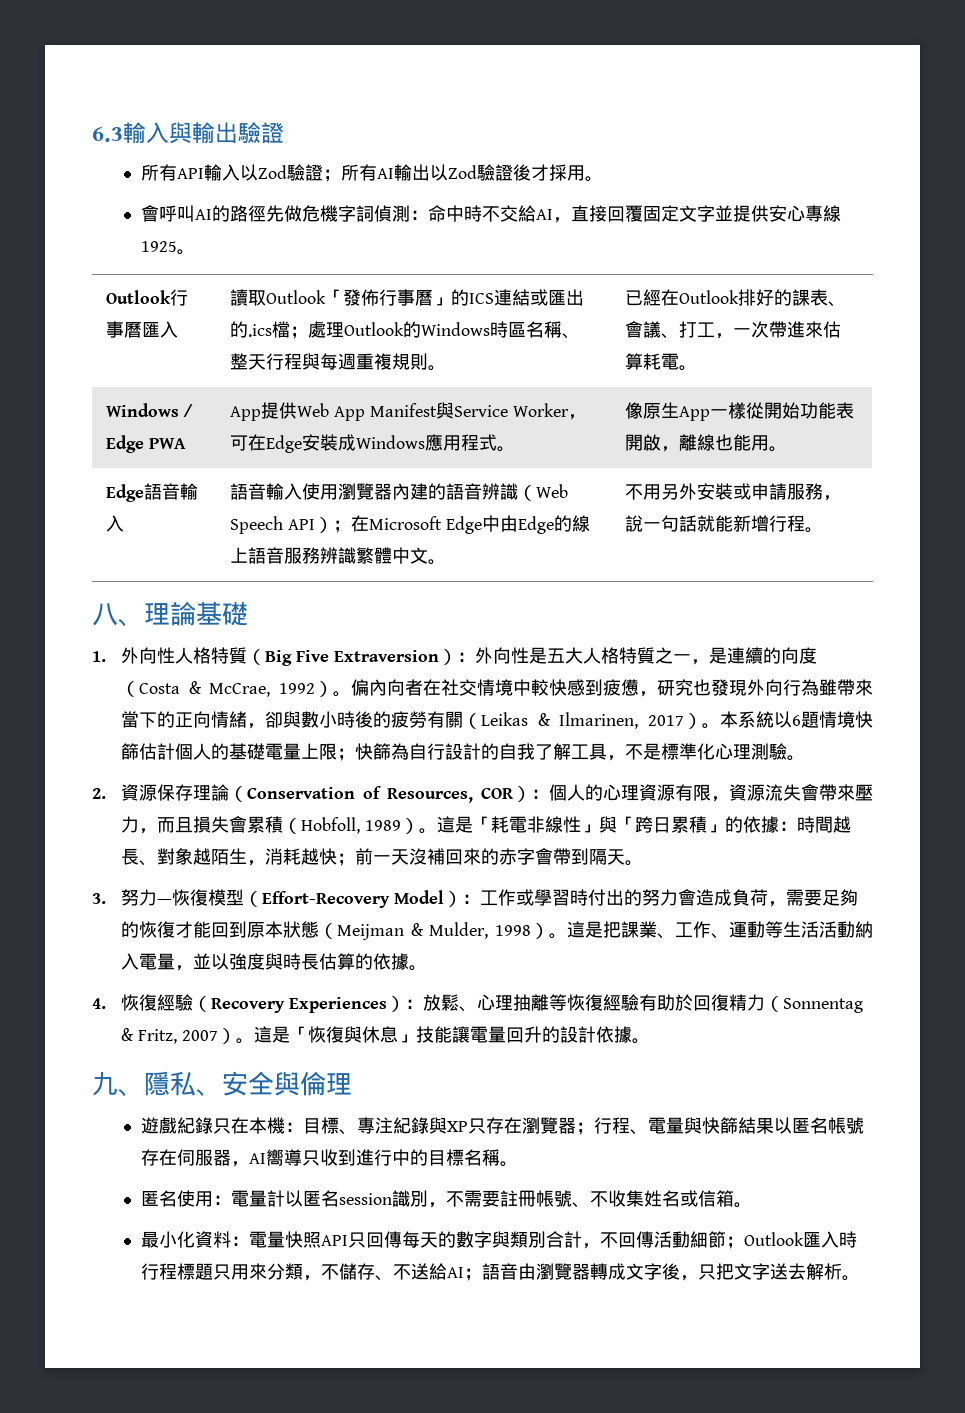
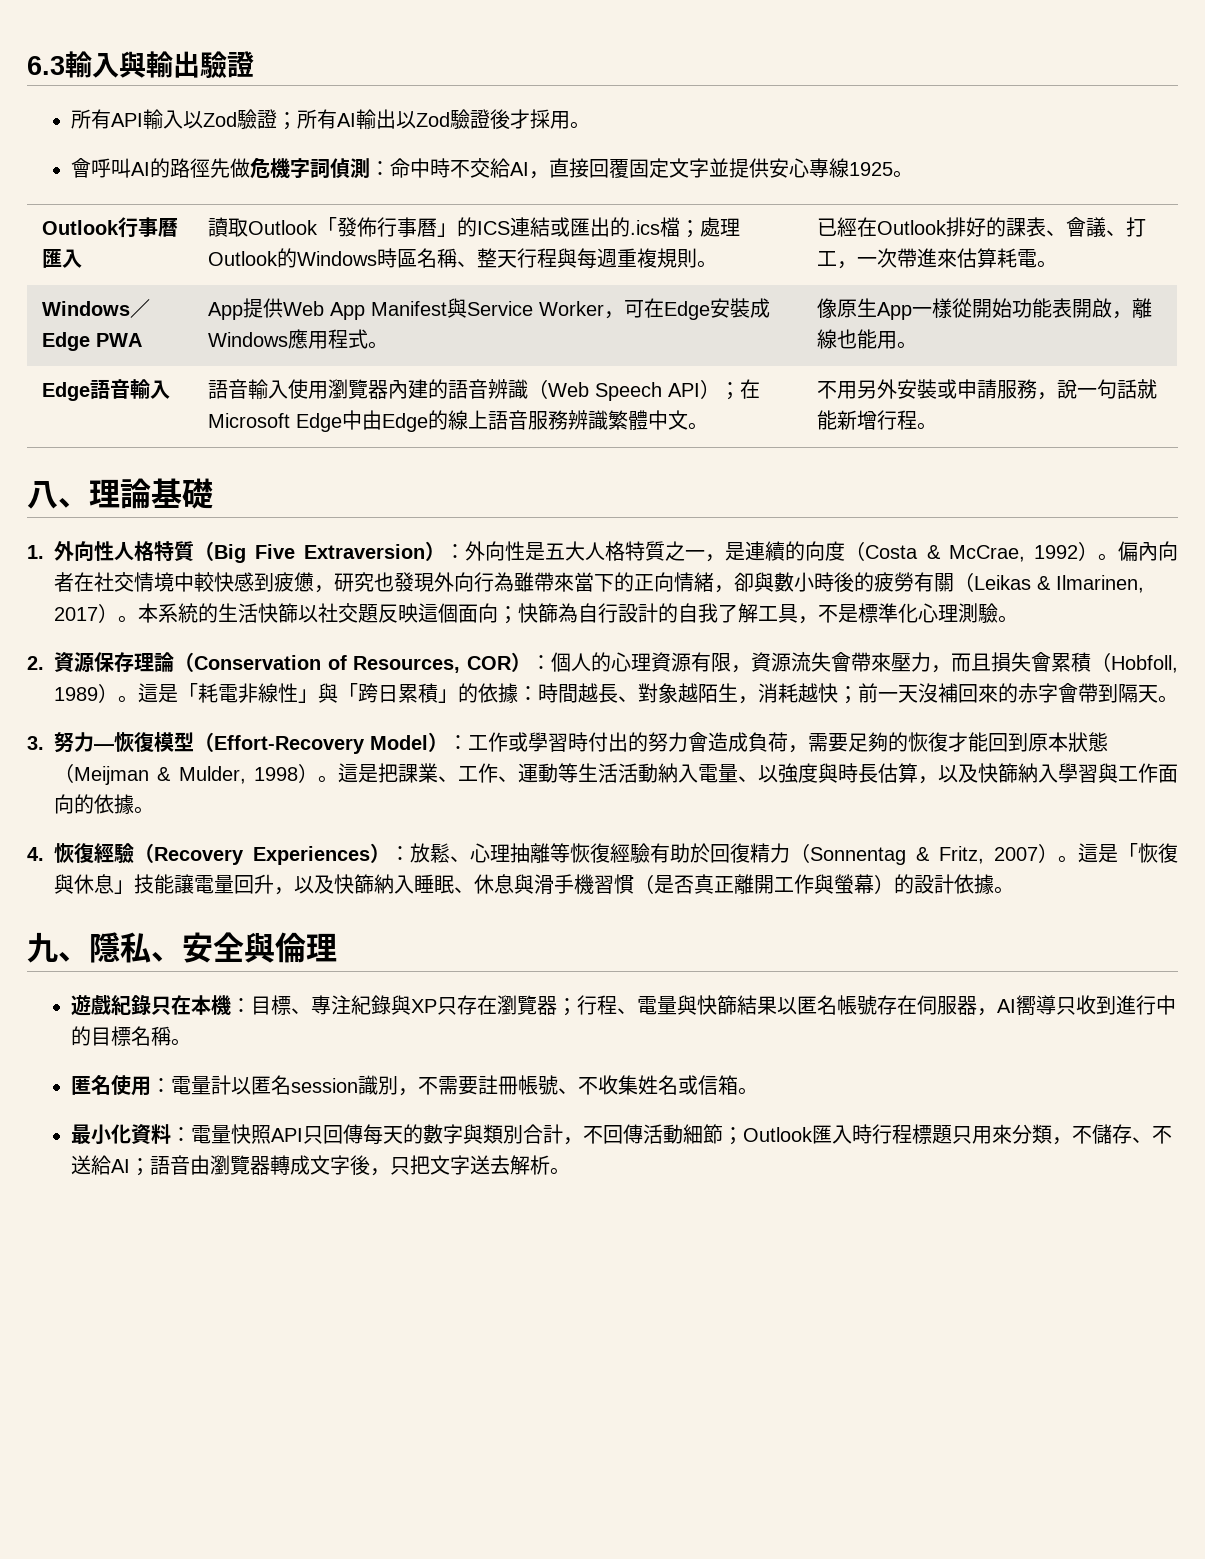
- 本系統以6題情境快篩估計個人的基礎電量上限；快篩為自行設計的自我了解工具，不是標準化心理測驗。
+ 本系統的生活快篩以社交題反映這個面向；快篩為自行設計的自我了解工具，不是標準化心理測驗。
- 這是把課業、工作、運動等生活活動納入電量，並以強度與時長估算的依據。
+ 這是把課業、工作、運動等生活活動納入電量、以強度與時長估算，以及快篩納入學習與工作面向的依據。
- 這是「恢復與休息」技能讓電量回升的設計依據。
+ 這是「恢復與休息」技能讓電量回升，以及快篩納入睡眠、休息與滑手機習慣（是否真正離開工作與螢幕）的設計依據。

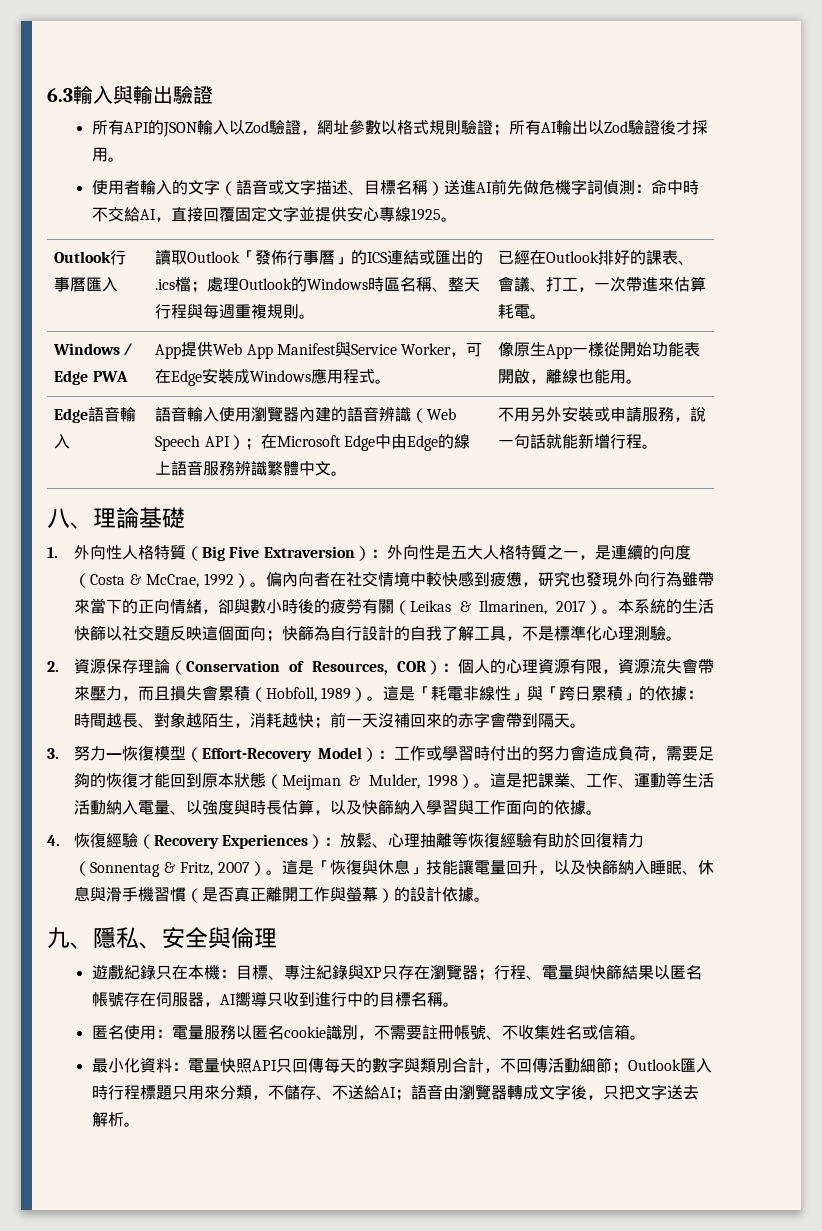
- 所有API輸入以Zod驗證；所有AI輸出以Zod驗證後才採用。
+ 所有API的JSON輸入以Zod驗證，網址參數以格式規則驗證；所有AI輸出以Zod驗證後才採用。
- 會呼叫AI的路徑先做危機字詞偵測：命中時不交給AI，直接回覆固定文字並提供安心專線1925。
+ 使用者輸入的文字（語音或文字描述、目標名稱）送進AI前先做危機字詞偵測：命中時不交給AI，直接回覆固定文字並提供安心專線1925。
- 匿名使用：電量計以匿名session識別，不需要註冊帳號、不收集姓名或信箱。
+ 匿名使用：電量服務以匿名cookie識別，不需要註冊帳號、不收集姓名或信箱。

